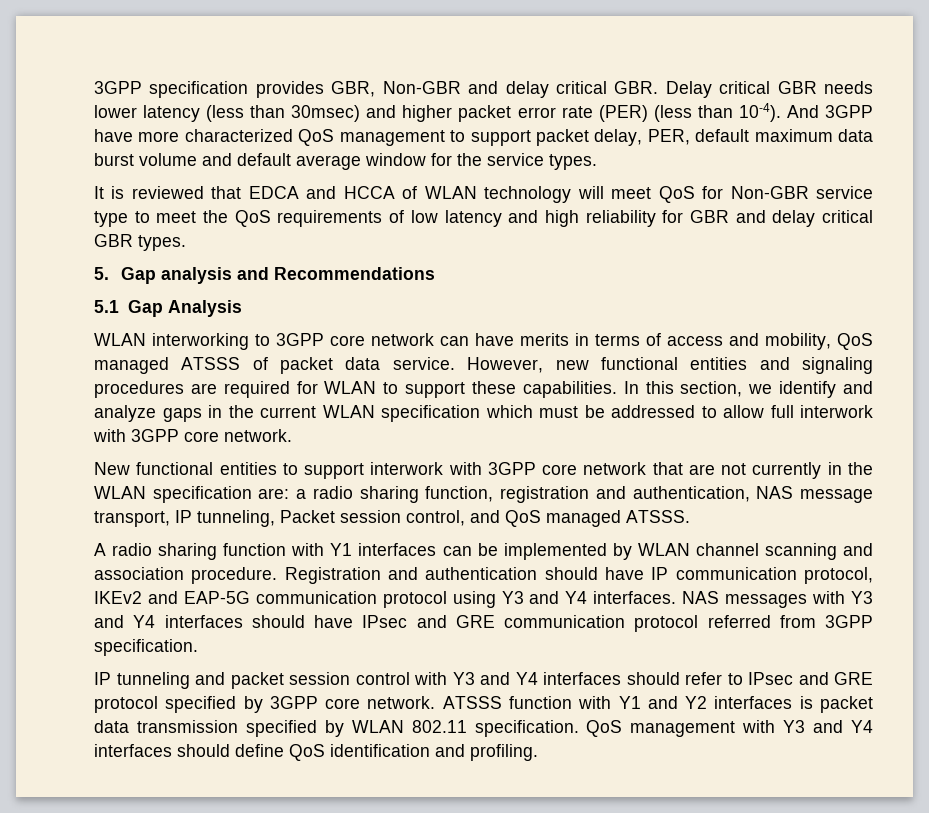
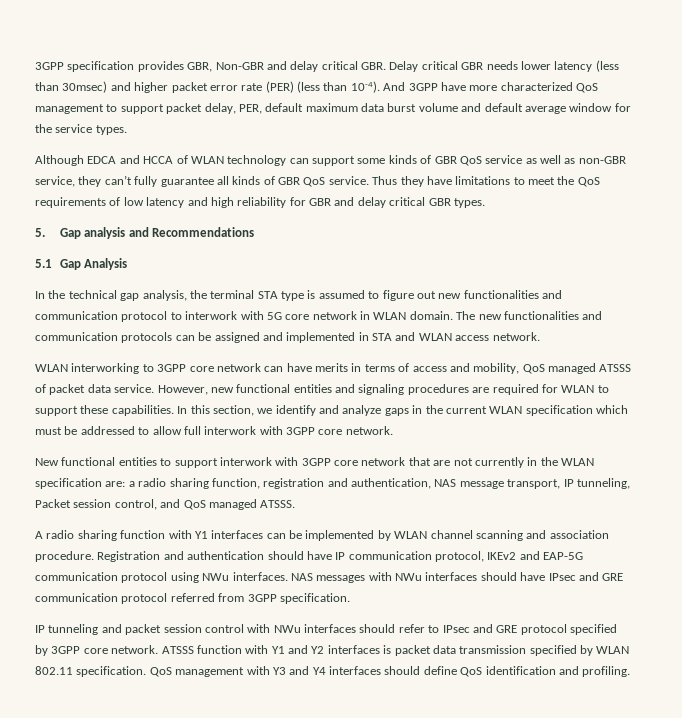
- It is reviewed that EDCA and HCCA of WLAN technology will meet QoS for Non-GBR service type to meet the QoS requirements of low latency and high reliability for GBR and delay critical GBR types.
+ Although EDCA and HCCA of WLAN technology can support some kinds of GBR QoS service as well as non-GBR service, they can’t fully guarantee all kinds of GBR QoS service. Thus they have limitations to meet the QoS requirements of low latency and high reliability for GBR and delay critical GBR types.
+ In the technical gap analysis, the terminal STA type is assumed to figure out new functionalities and communication protocol to interwork with 5G core network in WLAN domain. The new functionalities and communication protocols can be assigned and implemented in STA and WLAN access network.
- Registration and authentication should have IP communication protocol, IKEv2 and EAP-5G communication protocol using Y3 and Y4 interfaces.
+ Registration and authentication should have IP communication protocol, IKEv2 and EAP-5G communication protocol using NWu interfaces.
- NAS messages with Y3 and Y4 interfaces should have IPsec and GRE communication protocol referred from 3GPP specification.
+ NAS messages with NWu interfaces should have IPsec and GRE communication protocol referred from 3GPP specification.
- IP tunneling and packet session control with Y3 and Y4 interfaces should refer to IPsec and GRE protocol specified by 3GPP core network.
+ IP tunneling and packet session control with NWu interfaces should refer to IPsec and GRE protocol specified by 3GPP core network.

